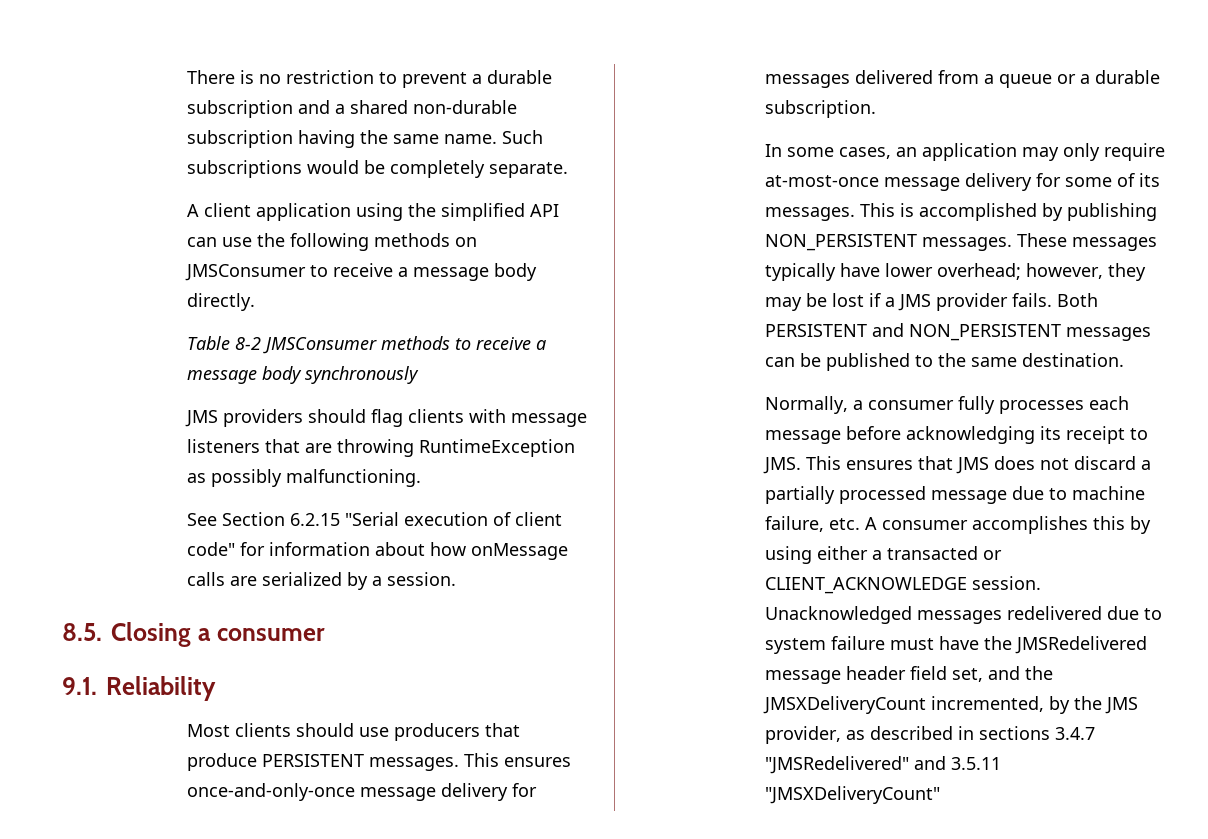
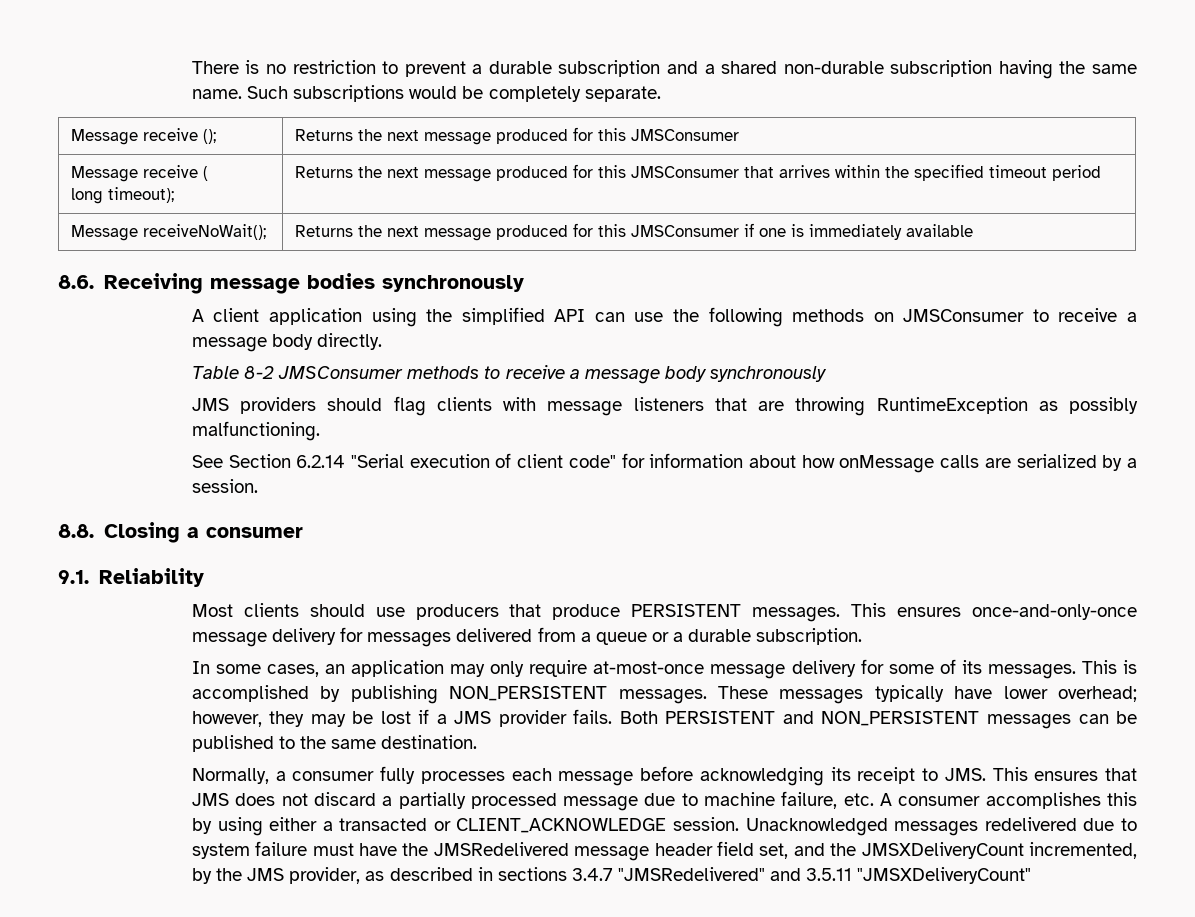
+ Message receive (); | Returns the next message produced for this JMSConsumer
+ Message receive (
+ long timeout); | Returns the next message produced for this JMSConsumer that arrives within the specified timeout period
+ Message receiveNoWait(); | Returns the next message produced for this JMSConsumer if one is immediately available
+ 8.6. Receiving message bodies synchronously
- See Section 6.2.15 "Serial execution of client code" for information about how onMessage calls are serialized by a session.
+ See Section 6.2.14 "Serial execution of client code" for information about how onMessage calls are serialized by a session.
- 8.5. Closing a consumer
+ 8.8. Closing a consumer

